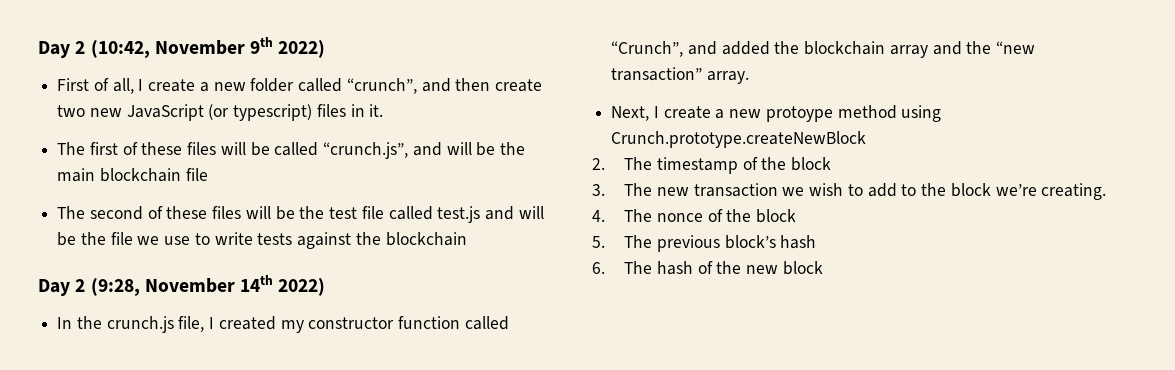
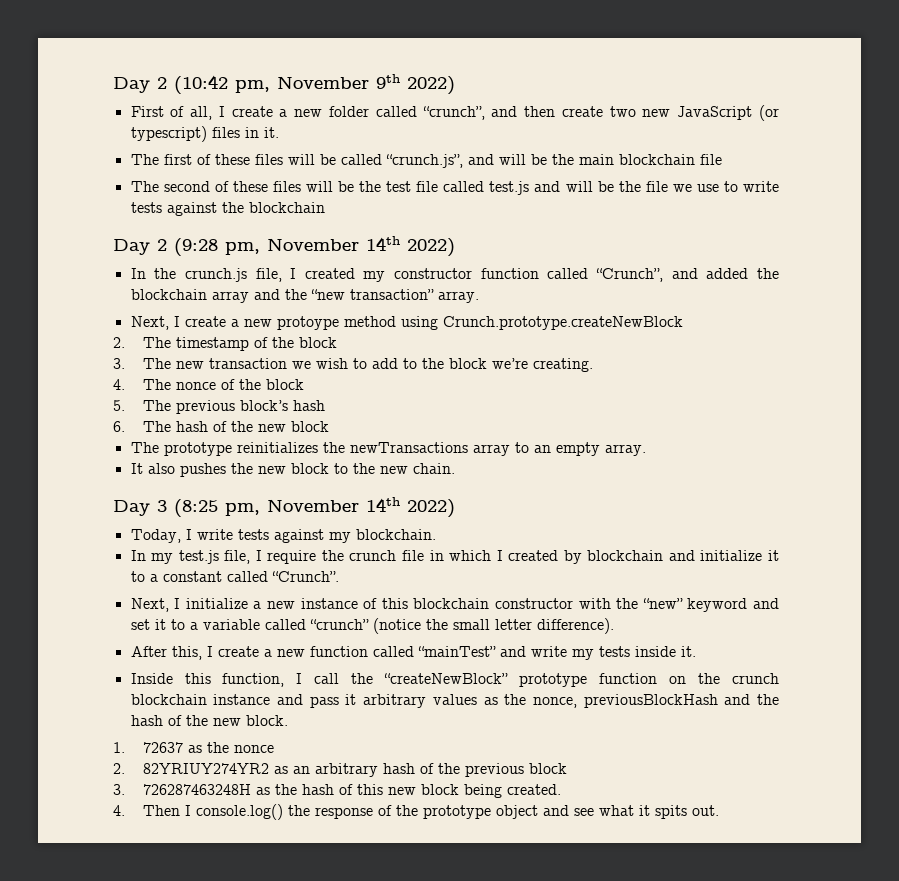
- Day 2 (10:42, November 9th 2022)
+ Day 2 (10:42 pm, November 9th 2022)
- Day 2 (9:28, November 14th 2022)
+ Day 2 (9:28 pm, November 14th 2022)
+ The prototype reinitializes the newTransactions array to an empty array.
+ It also pushes the new block to the new chain.
+ Day 3 (8:25 pm, November 14th 2022)
+ Today, I write tests against my blockchain.
+ In my test.js file, I require the crunch file in which I created by blockchain and initialize it to a constant called “Crunch”.
+ Next, I initialize a new instance of this blockchain constructor with the “new” keyword and set it to a variable called “crunch” (notice the small letter difference).
+ After this, I create a new function called “mainTest” and write my tests inside it.
+ Inside this function, I call the “createNewBlock” prototype function on the crunch blockchain instance and pass it arbitrary values as the nonce, previousBlockHash and the hash of the new block.
+ 1. 72637 as the nonce
+ 2. 82YRIUY274YR2 as an arbitrary hash of the previous block
+ 3. 726287463248H as the hash of this new block being created.
+ 4. Then I console.log() the response of the prototype object and see what it spits out.

